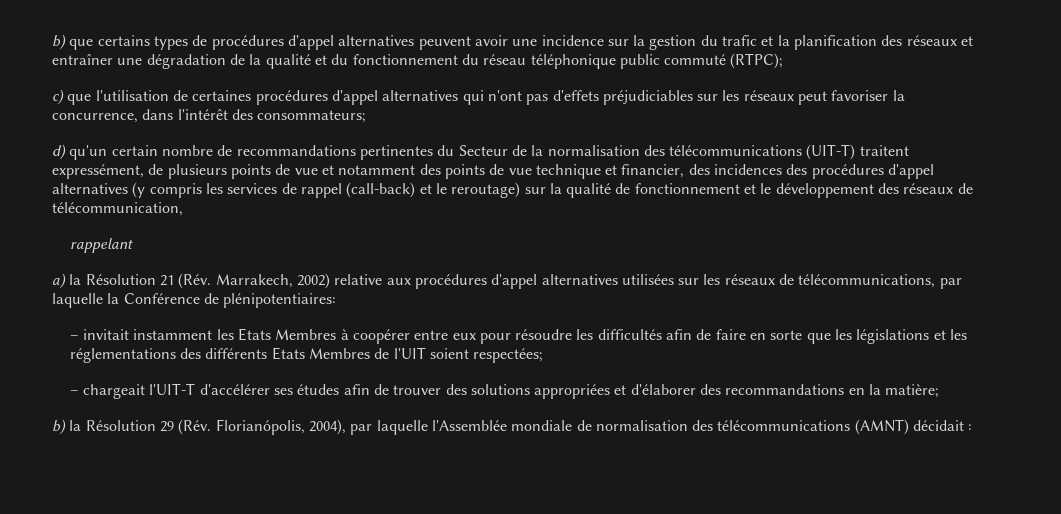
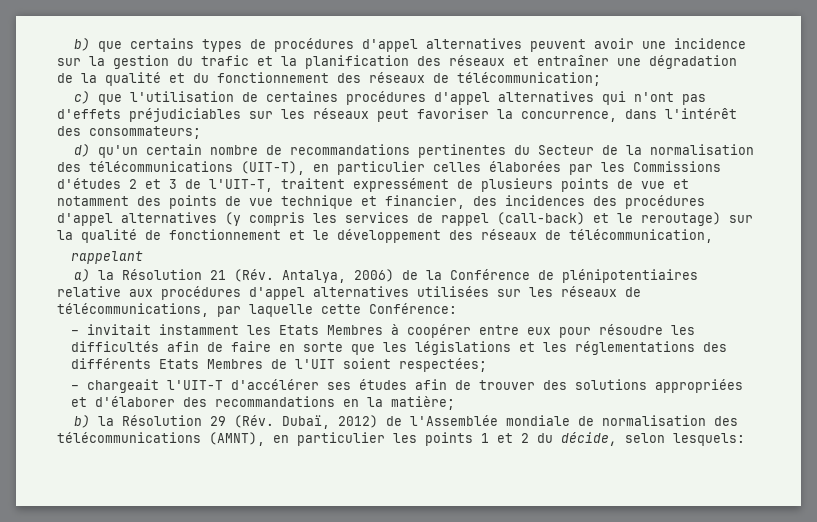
- b) que certains types de procédures d'appel alternatives peuvent avoir une incidence sur la gestion du trafic et la planification des réseaux et entraîner une dégradation de la qualité et du fonctionnement du réseau téléphonique public commuté (RTPC);
+ b) que certains types de procédures d'appel alternatives peuvent avoir une incidence sur la gestion du trafic et la planification des réseaux et entraîner une dégradation de la qualité et du fonctionnement des réseaux de télécommunication;
- d) qu'un certain nombre de recommandations pertinentes du Secteur de la normalisation des télécommunications (UIT-T) traitent expressément, de plusieurs points de vue et notamment des points de vue technique et financier, des incidences des procédures d'appel alternatives (y compris les services de rappel (call-back) et le reroutage) sur la qualité de fonctionnement et le développement des réseaux de télécommunication,
+ d) qu'un certain nombre de recommandations pertinentes du Secteur de la normalisation des télécommunications (UIT-T), en particulier celles élaborées par les Commissions d'études 2 et 3 de l'UIT-T, traitent expressément de plusieurs points de vue et notamment des points de vue technique et financier, des incidences des procédures d'appel alternatives (y compris les services de rappel (call-back) et le reroutage) sur la qualité de fonctionnement et le développement des réseaux de télécommunication,
- a) la Résolution 21 (Rév. Marrakech, 2002) relative aux procédures d'appel alternatives utilisées sur les réseaux de télécommunications, par laquelle la Conférence de plénipotentiaires:
+ a) la Résolution 21 (Rév. Antalya, 2006) de la Conférence de plénipotentiaires relative aux procédures d'appel alternatives utilisées sur les réseaux de télécommunications, par laquelle cette Conférence:
- b) la Résolution 29 (Rév. Florianópolis, 2004), par laquelle l'Assemblée mondiale de normalisation des télécommunications (AMNT) décidait :
+ b) la Résolution 29 (Rév. Dubaï, 2012) de l'Assemblée mondiale de normalisation des télécommunications (AMNT), en particulier les points 1 et 2 du décide, selon lesquels:

